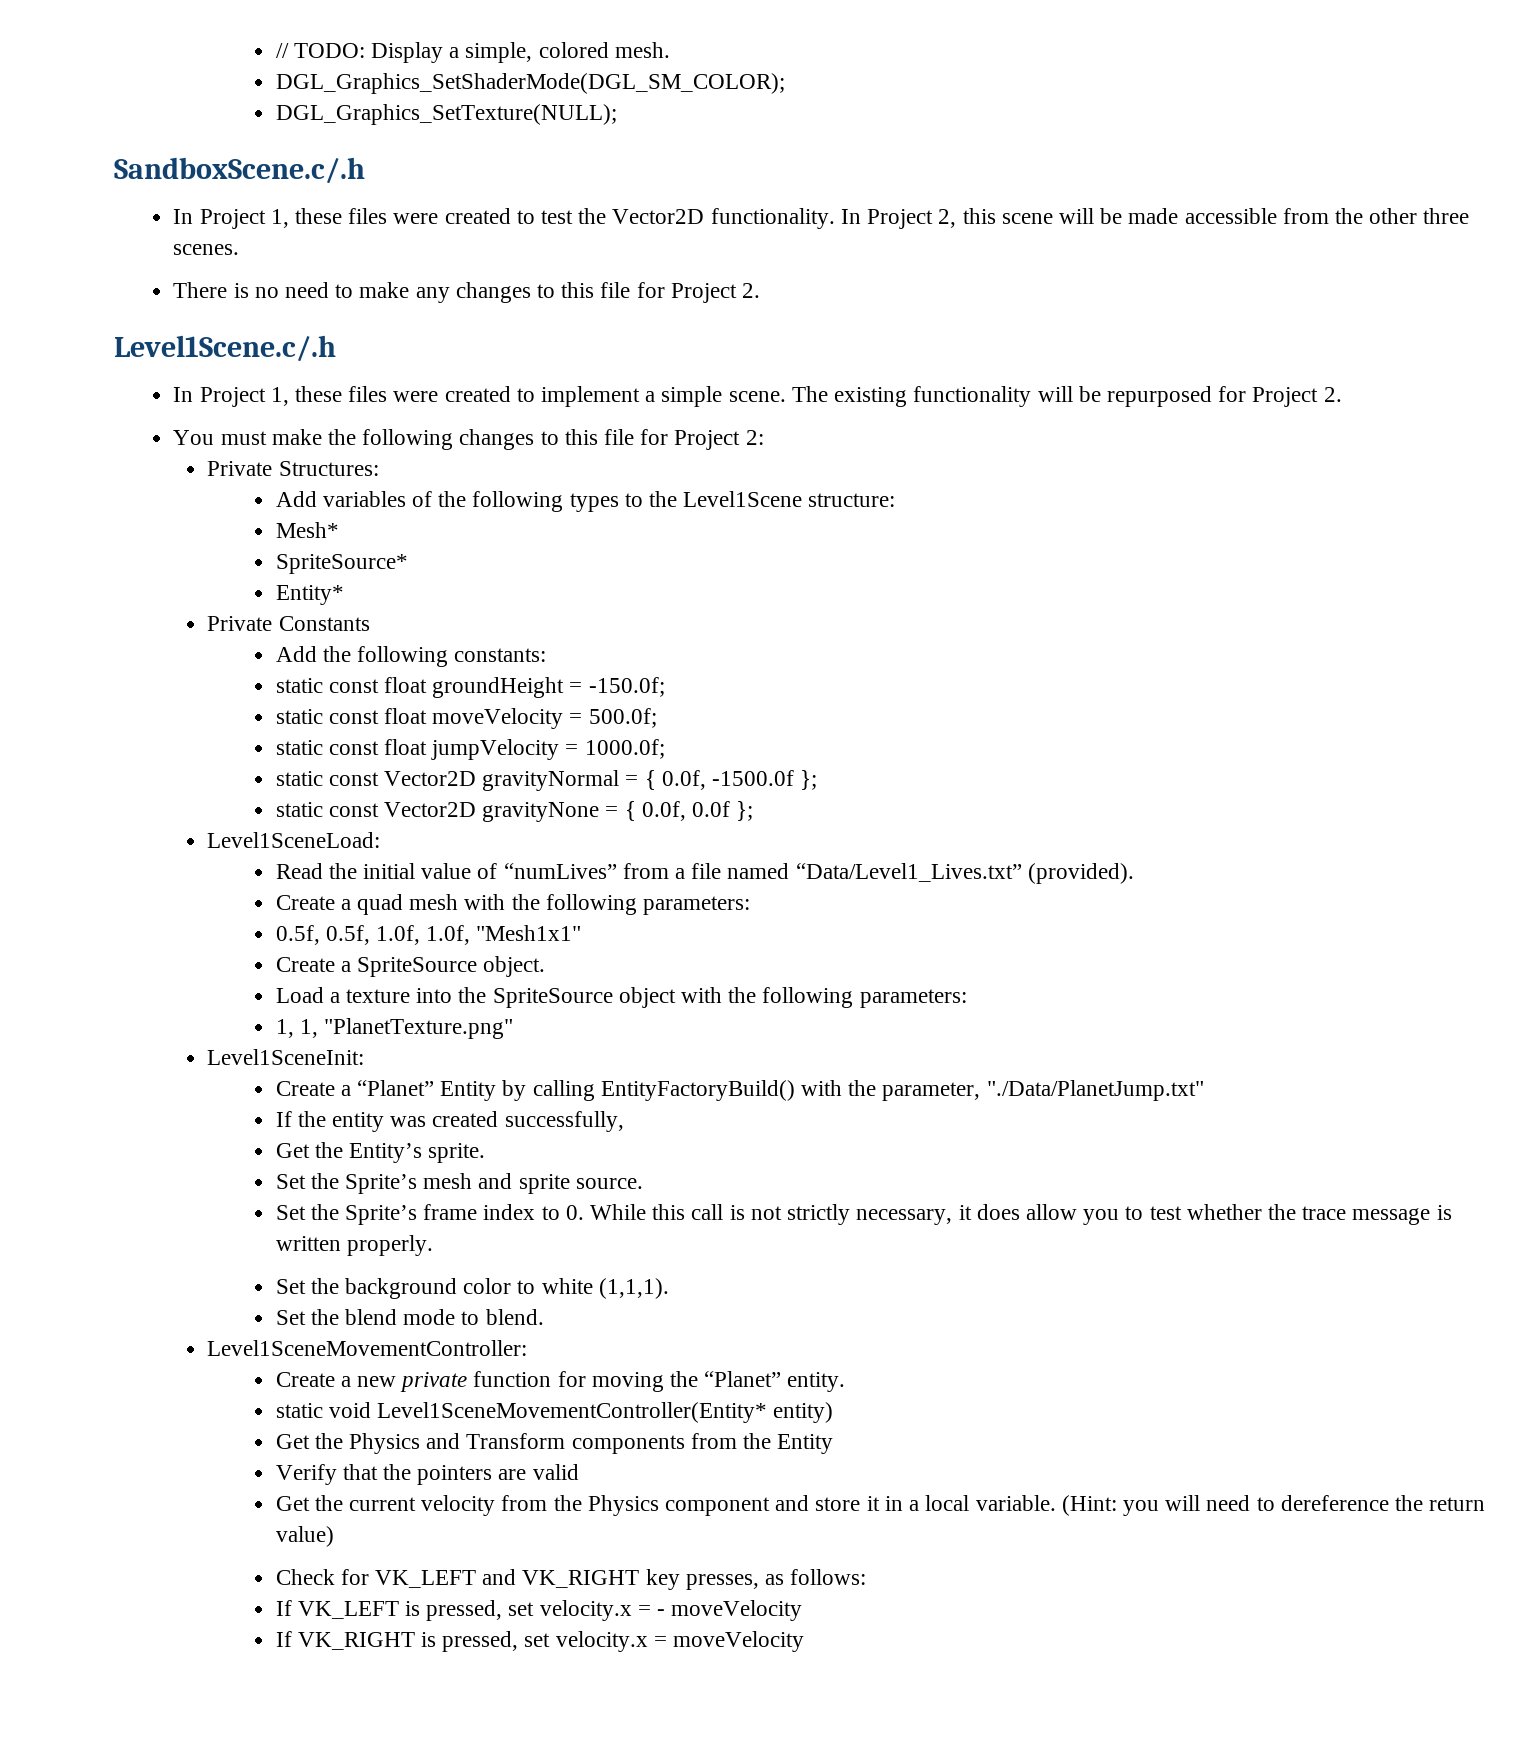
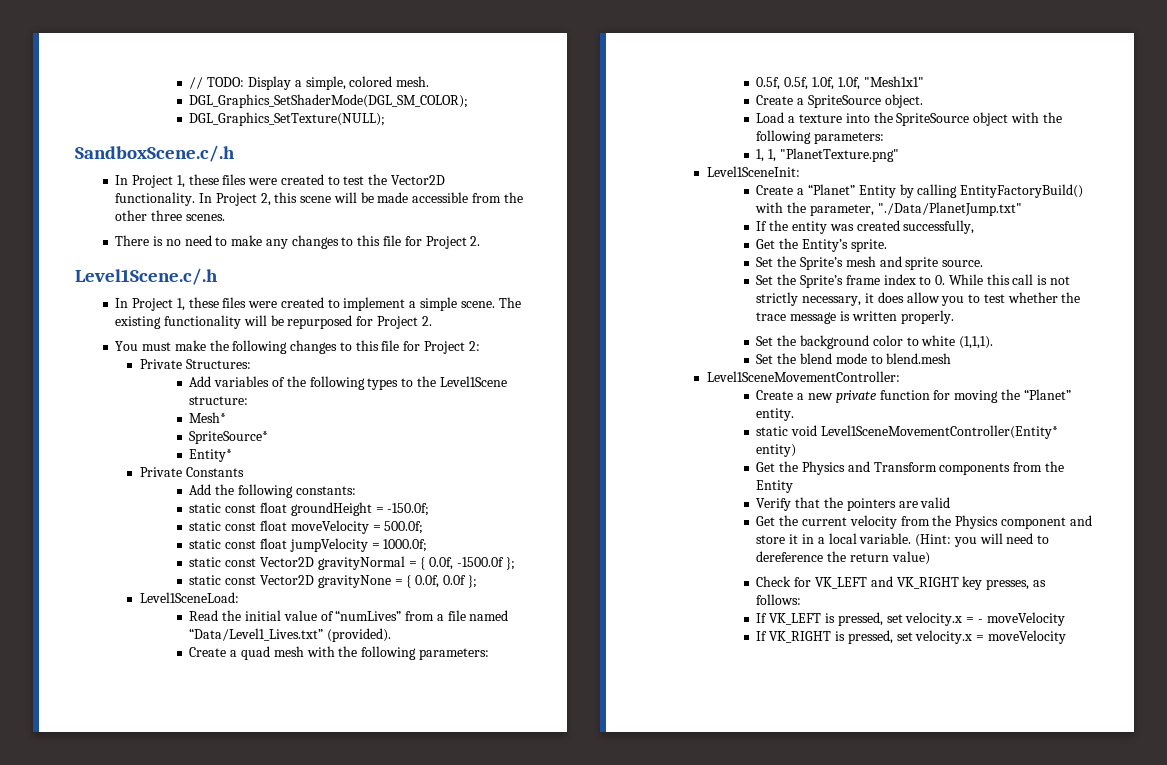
- Set the blend mode to blend.
+ Set the blend mode to blend.mesh

